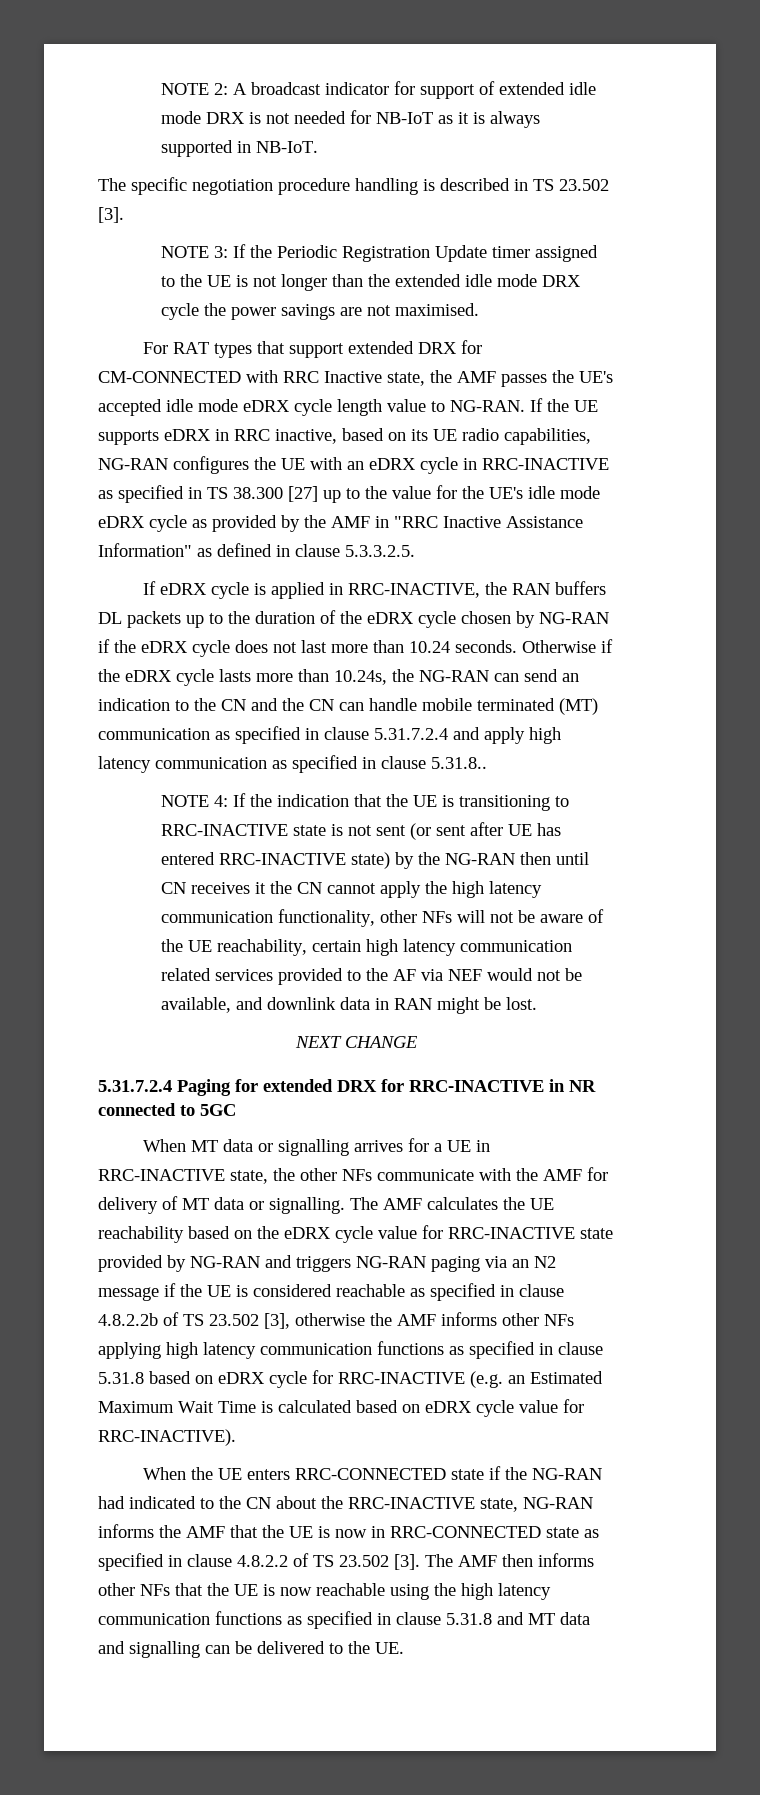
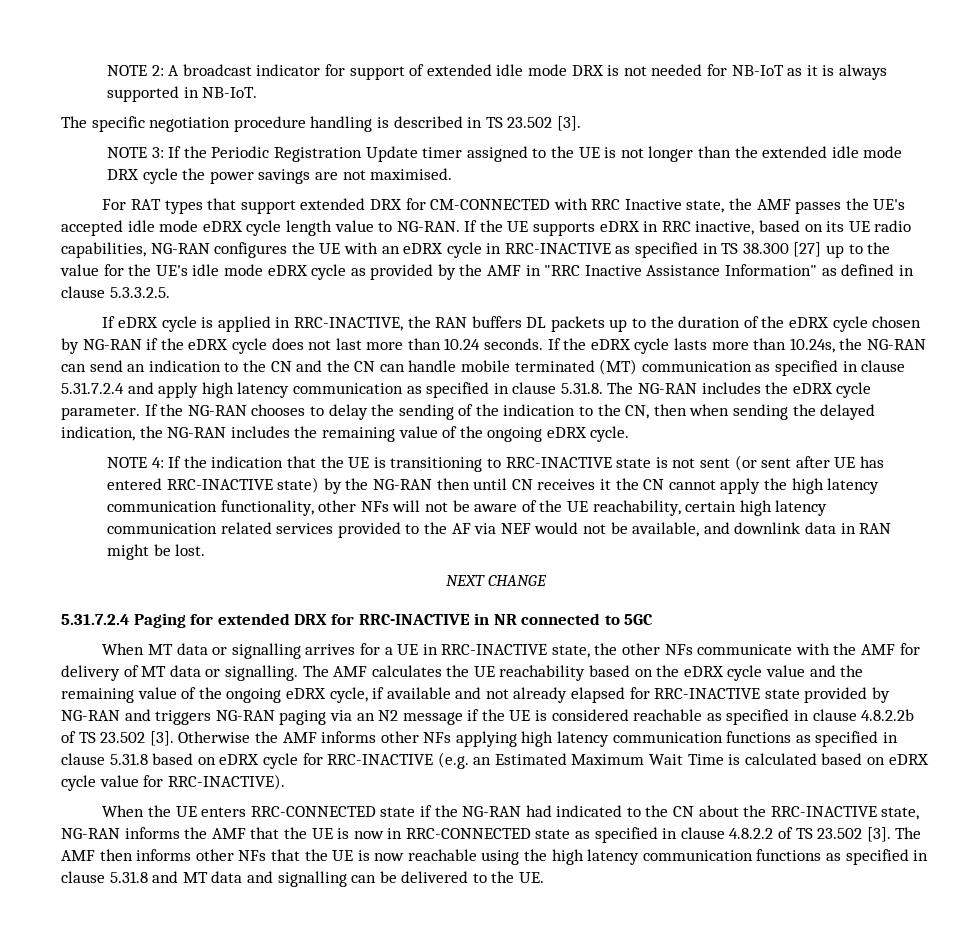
- Otherwise if the eDRX cycle lasts more than 10.24s, the NG-RAN can send an indication to the CN and the CN can handle mobile terminated (MT) communication as specified in clause 5.31.7.2.4 and apply high latency communication as specified in clause 5.31.8..
+ If the eDRX cycle lasts more than 10.24s, the NG-RAN can send an indication to the CN and the CN can handle mobile terminated (MT) communication as specified in clause 5.31.7.2.4 and apply high latency communication as specified in clause 5.31.8. The NG-RAN includes the eDRX cycle parameter. If the NG-RAN chooses to delay the sending of the indication to the CN, then when sending the delayed indication, the NG-RAN includes the remaining value of the ongoing eDRX cycle.
- The AMF calculates the UE reachability based on the eDRX cycle value for RRC-INACTIVE state provided by NG-RAN and triggers NG-RAN paging via an N2 message if the UE is considered reachable as specified in clause 4.8.2.2b of TS 23.502 [3], otherwise the AMF informs other NFs applying high latency communication functions as specified in clause 5.31.8 based on eDRX cycle for RRC-INACTIVE (e.g. an Estimated Maximum Wait Time is calculated based on eDRX cycle value for RRC-INACTIVE).
+ The AMF calculates the UE reachability based on the eDRX cycle value and the remaining value of the ongoing eDRX cycle, if available and not already elapsed for RRC-INACTIVE state provided by NG-RAN and triggers NG-RAN paging via an N2 message if the UE is considered reachable as specified in clause 4.8.2.2b of TS 23.502 [3]. Otherwise the AMF informs other NFs applying high latency communication functions as specified in clause 5.31.8 based on eDRX cycle for RRC-INACTIVE (e.g. an Estimated Maximum Wait Time is calculated based on eDRX cycle value for RRC-INACTIVE).

